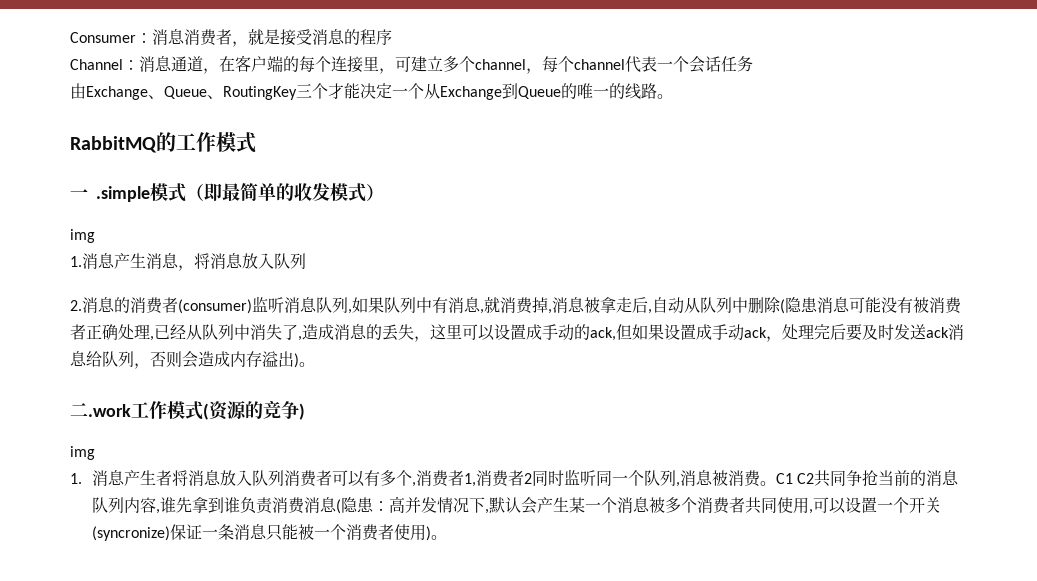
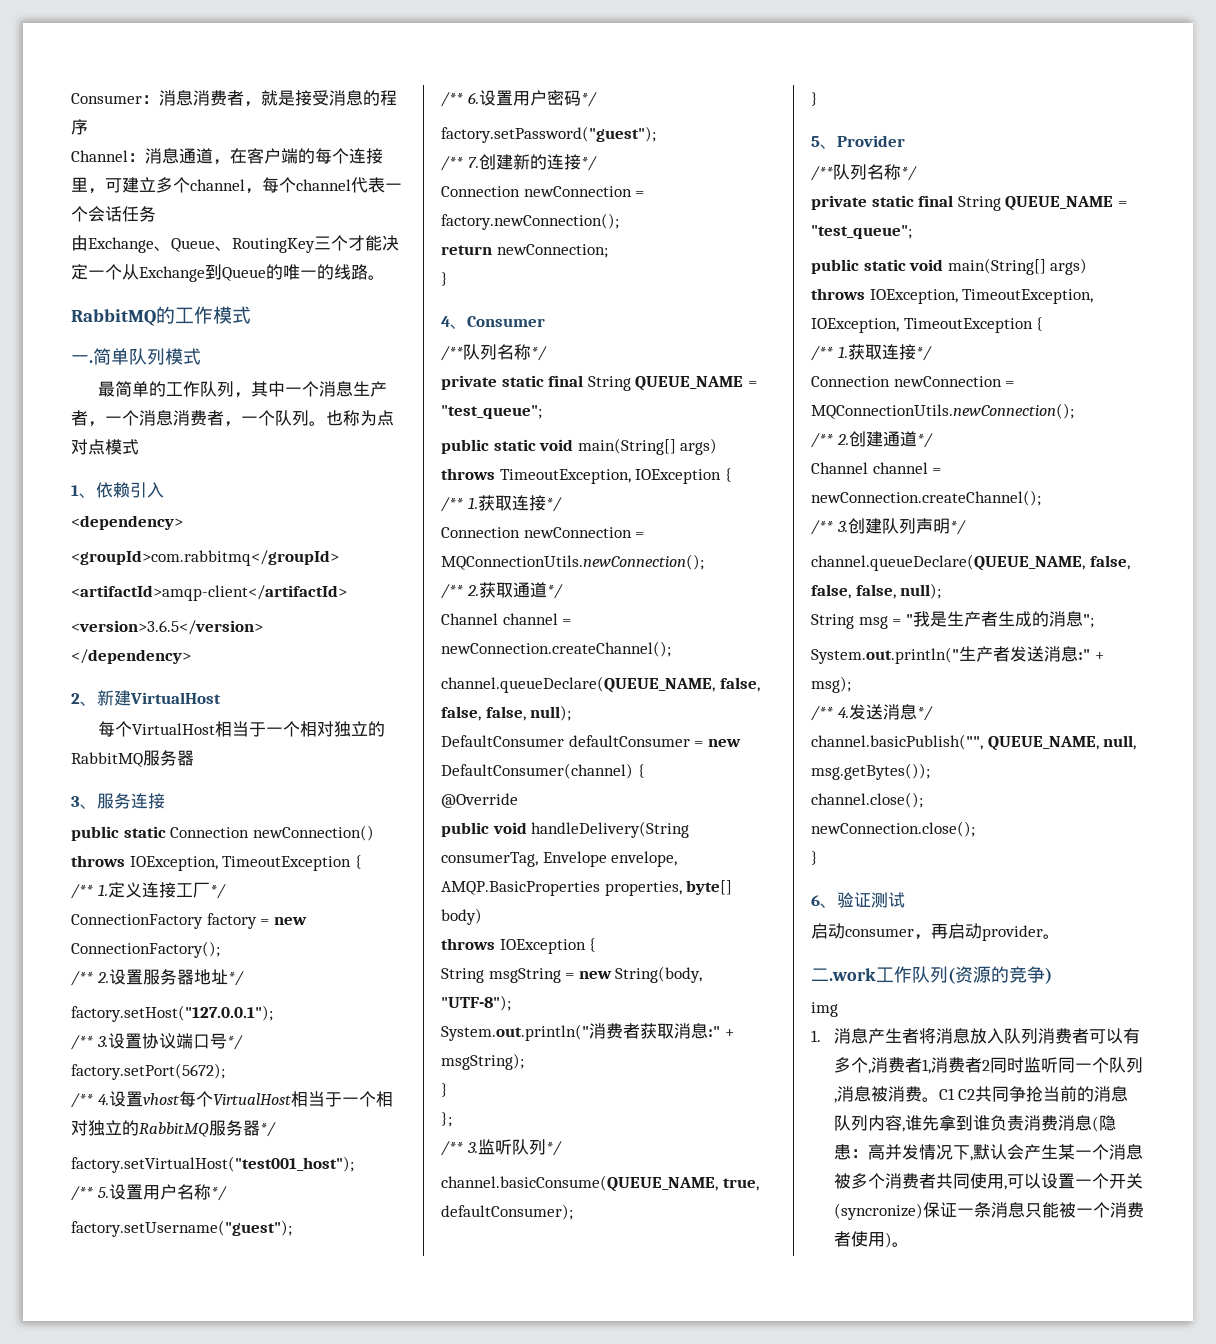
- 一.simple模式（即最简单的收发模式）
- img
- 1.消息产生消息，将消息放入队列
- 2.消息的消费者(consumer)监听消息队列,如果队列中有消息,就消费掉,消息被拿走后,自动从队列中删除(隐患消息可能没有被消费者正确处理,已经从队列中消失了,造成消息的丢失，这里可以设置成手动的ack,但如果设置成手动ack，处理完后要及时发送ack消息给队列，否则会造成内存溢出)。
+ 一.简单队列模式
+ 最简单的工作队列，其中一个消息生产者，一个消息消费者，一个队列。也称为点对点模式
+ 1、依赖引入
+ <dependency>
+ <groupId>com.rabbitmq</groupId>
+ <artifactId>amqp-client</artifactId>
+ <version>3.6.5</version>
+ </dependency>
+ 2、新建VirtualHost
+ 每个VirtualHost相当于一个相对独立的RabbitMQ服务器
+ 3、服务连接
+ public static Connection newConnection() throws IOException, TimeoutException {
+ /** 1.定义连接工厂*/
+ ConnectionFactory factory = new ConnectionFactory();
+ /** 2.设置服务器地址*/
+ factory.setHost("127.0.0.1");
+ /** 3.设置协议端口号*/
+ factory.setPort(5672);
+ /** 4.设置vhost每个VirtualHost相当于一个相对独立的RabbitMQ服务器*/
+ factory.setVirtualHost("test001_host");
+ /** 5.设置用户名称*/
+ factory.setUsername("guest");
+ /** 6.设置用户密码*/
+ factory.setPassword("guest");
+ /** 7.创建新的连接*/
+ Connection newConnection = factory.newConnection();
+ return newConnection;
+ }
+ 4、Consumer
+ /**队列名称*/
+ private static final String QUEUE_NAME = "test_queue";
+ public static void main(String[] args) throws TimeoutException, IOException {
+ /** 1.获取连接*/
+ Connection newConnection = MQConnectionUtils.newConnection();
+ /** 2.获取通道*/
+ Channel channel = newConnection.createChannel();
+ channel.queueDeclare(QUEUE_NAME, false, false, false, null);
+ DefaultConsumer defaultConsumer = new DefaultConsumer(channel) {
+ @Override
+ public void handleDelivery(String consumerTag, Envelope envelope, AMQP.BasicProperties properties, byte[] body)
+ throws IOException {
+ String msgString = new String(body, "UTF-8");
+ System.out.println("消费者获取消息:" + msgString);
+ }
+ };
+ /** 3.监听队列*/
+ channel.basicConsume(QUEUE_NAME, true, defaultConsumer);
+ }
+ 5、Provider
+ /**队列名称*/
+ private static final String QUEUE_NAME = "test_queue";
+ public static void main(String[] args) throws IOException, TimeoutException, IOException, TimeoutException {
+ /** 1.获取连接*/
+ Connection newConnection = MQConnectionUtils.newConnection();
+ /** 2.创建通道*/
+ Channel channel = newConnection.createChannel();
+ /** 3.创建队列声明*/
+ channel.queueDeclare(QUEUE_NAME, false, false, false, null);
+ String msg = "我是生产者生成的消息";
+ System.out.println("生产者发送消息:" + msg);
+ /** 4.发送消息*/
+ channel.basicPublish("", QUEUE_NAME, null, msg.getBytes());
+ channel.close();
+ newConnection.close();
+ }
+ 6、验证测试
+ 启动consumer，再启动provider。
- 二.work工作模式(资源的竞争)
+ 二.work工作队列(资源的竞争)

